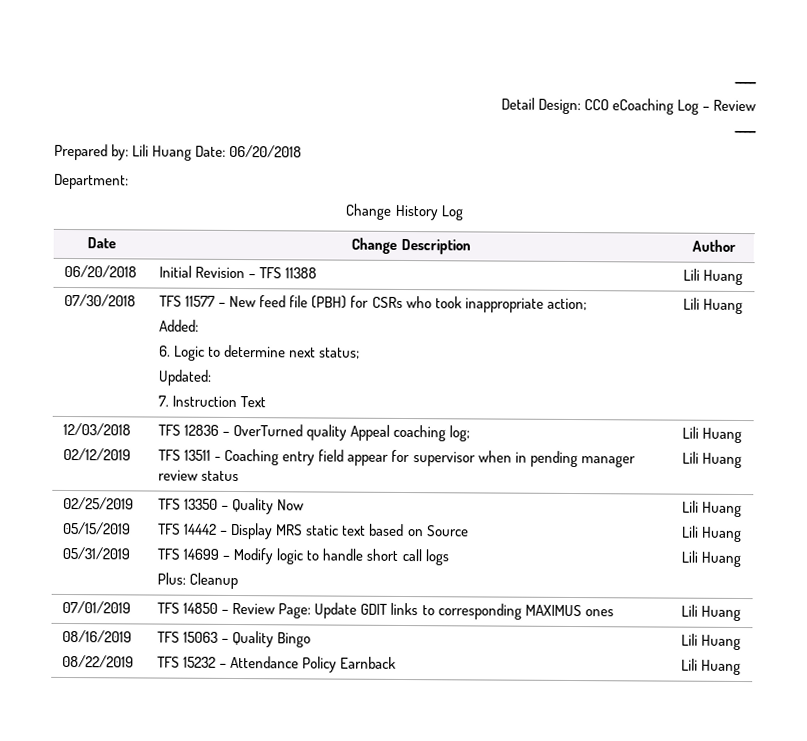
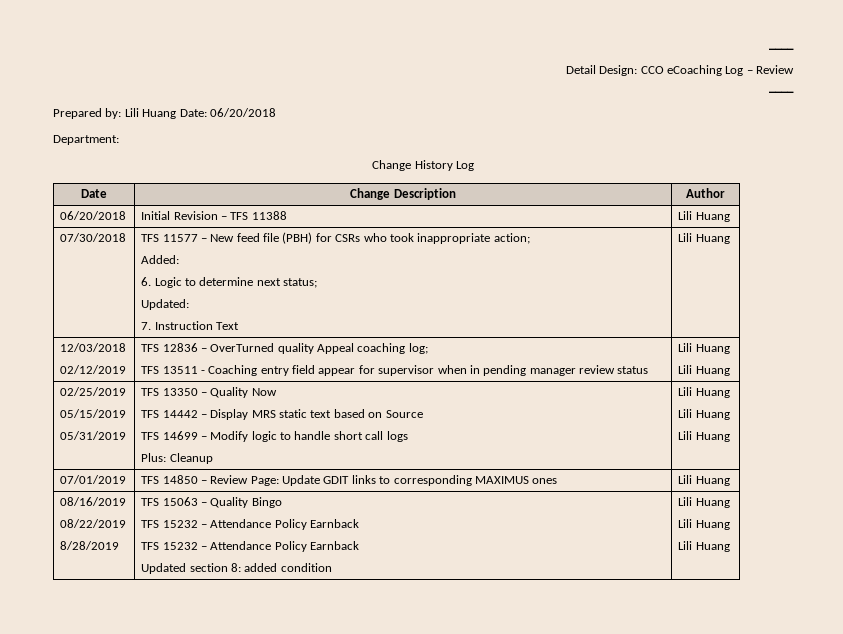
  08/16/2019
- 08/22/2019 | TFS 15063 – Quality Bingo
- TFS 15232 – Attendance Policy Earnback | Lili Huang
+ 08/22/2019
+ 8/28/2019 | TFS 15063 – Quality Bingo
+ TFS 15232 – Attendance Policy Earnback
+ TFS 15232 – Attendance Policy Earnback
+ Updated section 8: added condition | Lili Huang
+ Lili Huang

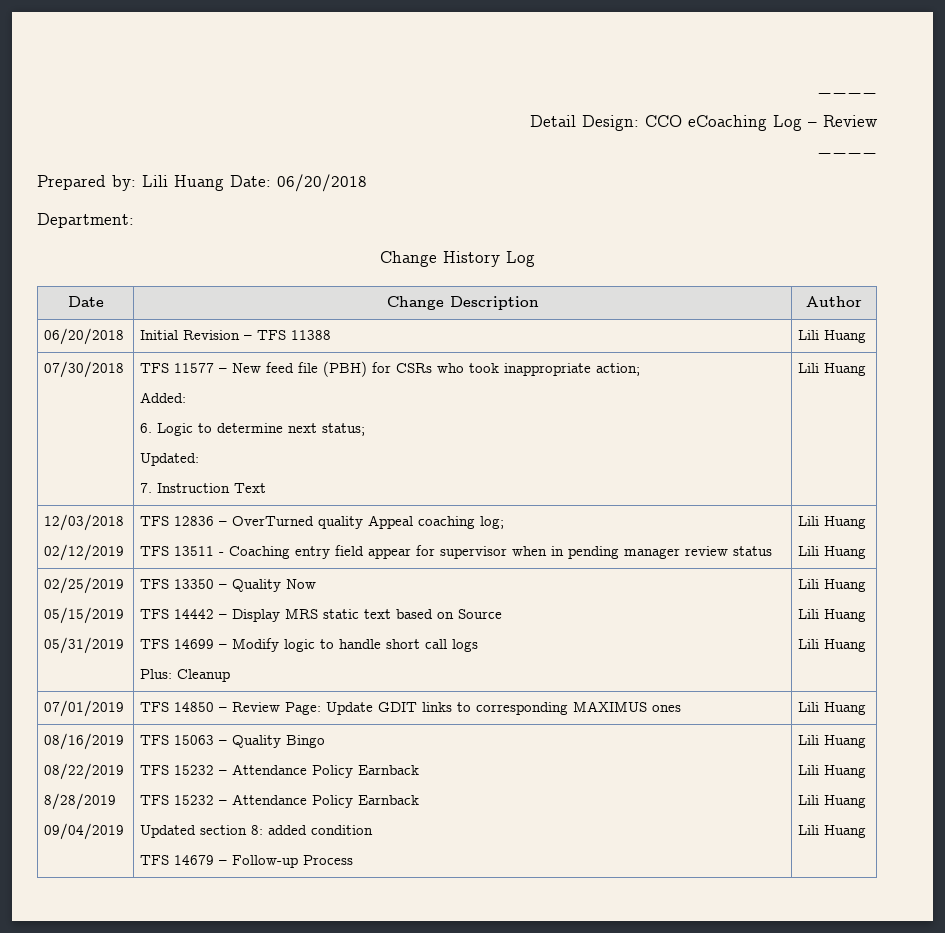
  08/16/2019
  08/22/2019
- 8/28/2019 | TFS 15063 – Quality Bingo
+ 8/28/2019
+ 09/04/2019 | TFS 15063 – Quality Bingo
  TFS 15232 – Attendance Policy Earnback
  TFS 15232 – Attendance Policy Earnback
- Updated section 8: added condition | Lili Huang
+ Updated section 8: added condition
+ TFS 14679 – Follow-up Process | Lili Huang
+ Lili Huang

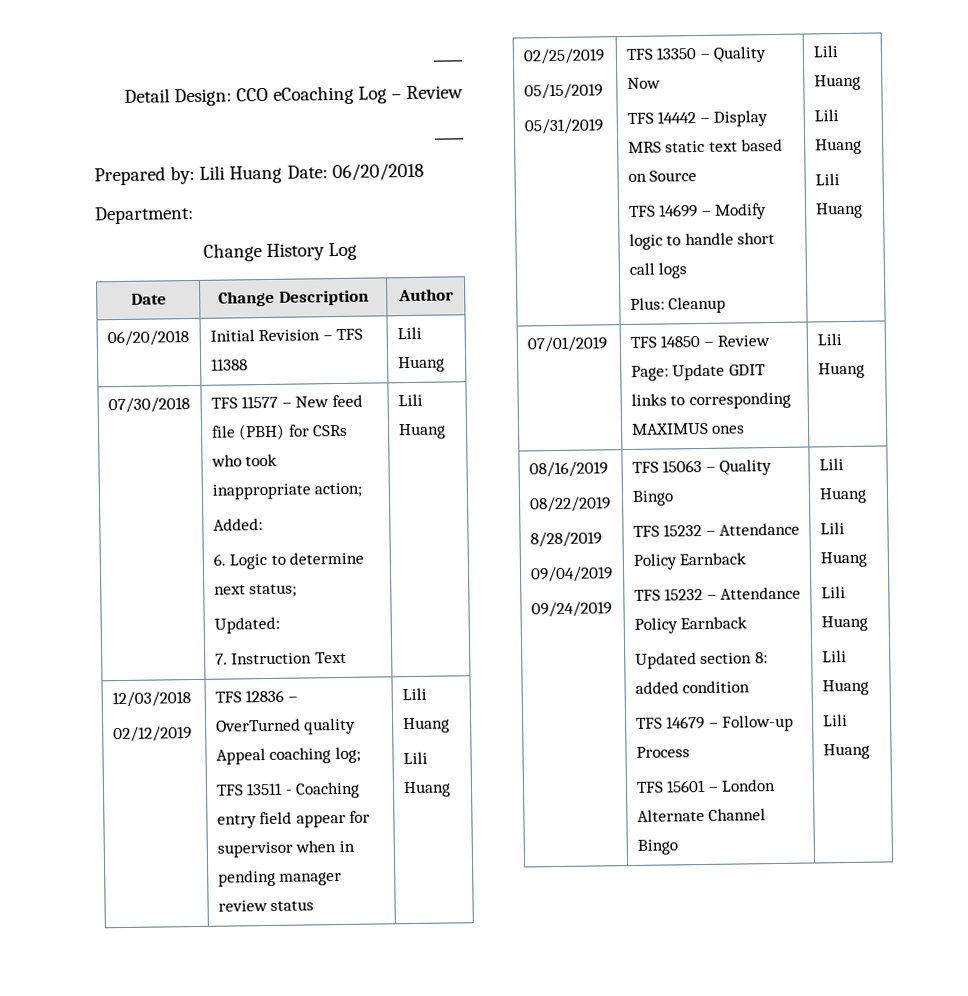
+ 09/24/2019
- TFS 14679 – Follow-up Process | Lili Huang
+ TFS 14679 – Follow-up Process
+ TFS 15601 – London Alternate Channel Bingo | Lili Huang
+ Lili Huang

